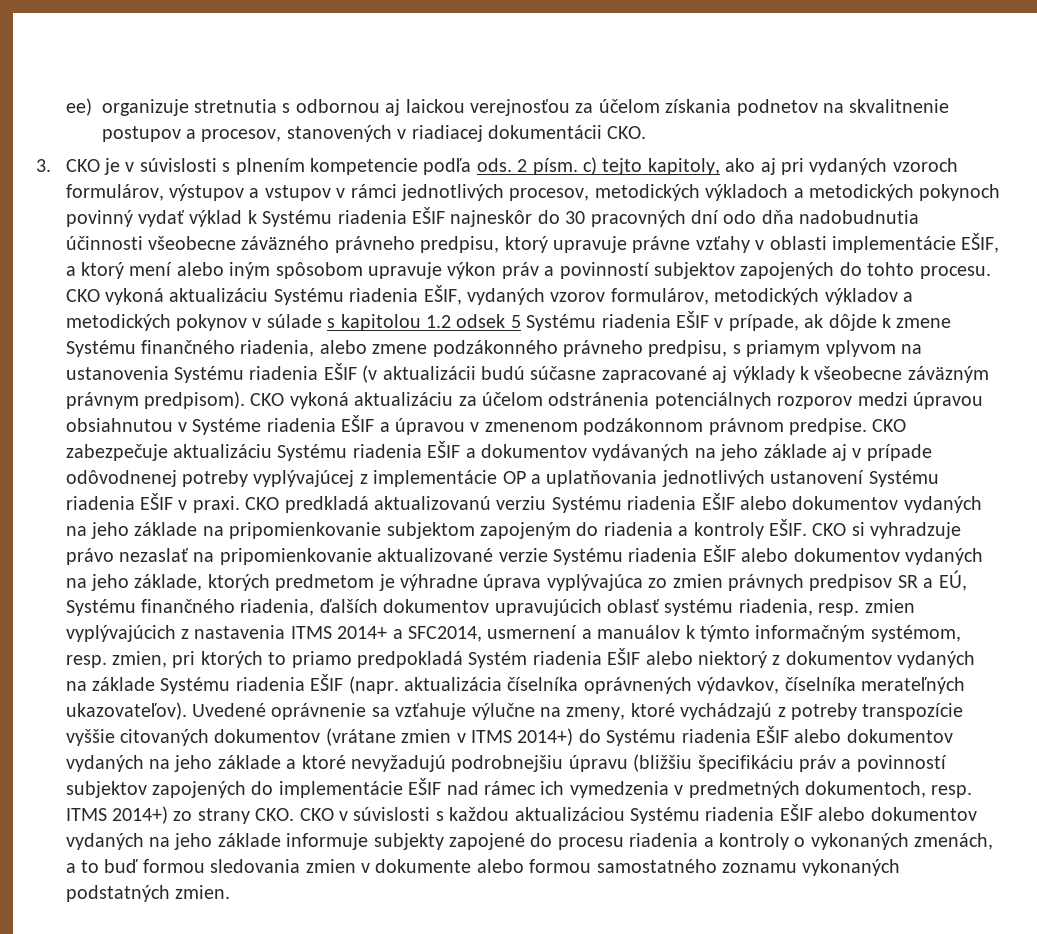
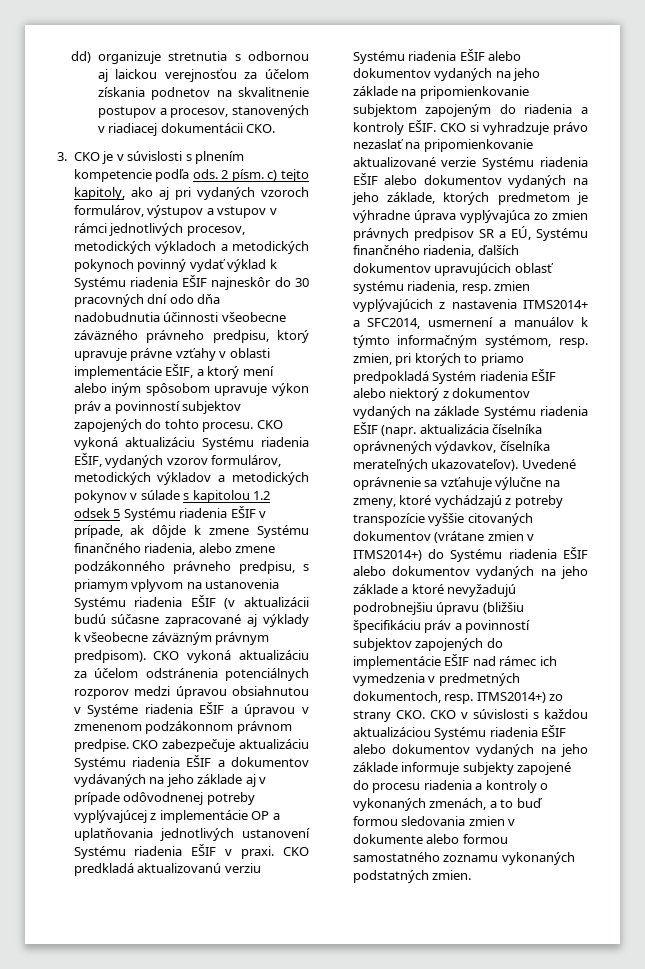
- ee) organizuje stretnutia s odbornou aj laickou verejnosťou za účelom získania podnetov na skvalitnenie postupov a procesov, stanovených v riadiacej dokumentácii CKO.
+ dd) organizuje stretnutia s odbornou aj laickou verejnosťou za účelom získania podnetov na skvalitnenie postupov a procesov, stanovených v riadiacej dokumentácii CKO.
- CKO si vyhradzuje právo nezaslať na pripomienkovanie aktualizované verzie Systému riadenia EŠIF alebo dokumentov vydaných na jeho základe, ktorých predmetom je výhradne úprava vyplývajúca zo zmien právnych predpisov SR a EÚ, Systému finančného riadenia, ďalších dokumentov upravujúcich oblasť systému riadenia, resp. zmien vyplývajúcich z nastavenia ITMS 2014+ a SFC2014, usmernení a manuálov k týmto informačným systémom, resp. zmien, pri ktorých to priamo predpokladá Systém riadenia EŠIF alebo niektorý z dokumentov vydaných na základe Systému riadenia EŠIF (napr. aktualizácia číselníka oprávnených výdavkov, číselníka merateľných ukazovateľov).
+ CKO si vyhradzuje právo nezaslať na pripomienkovanie aktualizované verzie Systému riadenia EŠIF alebo dokumentov vydaných na jeho základe, ktorých predmetom je výhradne úprava vyplývajúca zo zmien právnych predpisov SR a EÚ, Systému finančného riadenia, ďalších dokumentov upravujúcich oblasť systému riadenia, resp. zmien vyplývajúcich z nastavenia ITMS2014+ a SFC2014, usmernení a manuálov k týmto informačným systémom, resp. zmien, pri ktorých to priamo predpokladá Systém riadenia EŠIF alebo niektorý z dokumentov vydaných na základe Systému riadenia EŠIF (napr. aktualizácia číselníka oprávnených výdavkov, číselníka merateľných ukazovateľov).
- Uvedené oprávnenie sa vzťahuje výlučne na zmeny, ktoré vychádzajú z potreby transpozície vyššie citovaných dokumentov (vrátane zmien v ITMS 2014+) do Systému riadenia EŠIF alebo dokumentov vydaných na jeho základe a ktoré nevyžadujú podrobnejšiu úpravu (bližšiu špecifikáciu práv a povinností subjektov zapojených do implementácie EŠIF nad rámec ich vymedzenia v predmetných dokumentoch, resp. ITMS 2014+) zo strany CKO. CKO v súvislosti s každou aktualizáciou Systému riadenia EŠIF alebo dokumentov vydaných na jeho základe informuje subjekty zapojené do procesu riadenia a kontroly o vykonaných zmenách, a to buď formou sledovania zmien v dokumente alebo formou samostatného zoznamu vykonaných podstatných zmien.
+ Uvedené oprávnenie sa vzťahuje výlučne na zmeny, ktoré vychádzajú z potreby transpozície vyššie citovaných dokumentov (vrátane zmien v ITMS2014+) do Systému riadenia EŠIF alebo dokumentov vydaných na jeho základe a ktoré nevyžadujú podrobnejšiu úpravu (bližšiu špecifikáciu práv a povinností subjektov zapojených do implementácie EŠIF nad rámec ich vymedzenia v predmetných dokumentoch, resp. ITMS2014+) zo strany CKO. CKO v súvislosti s každou aktualizáciou Systému riadenia EŠIF alebo dokumentov vydaných na jeho základe informuje subjekty zapojené do procesu riadenia a kontroly o vykonaných zmenách, a to buď formou sledovania zmien v dokumente alebo formou samostatného zoznamu vykonaných podstatných zmien.

